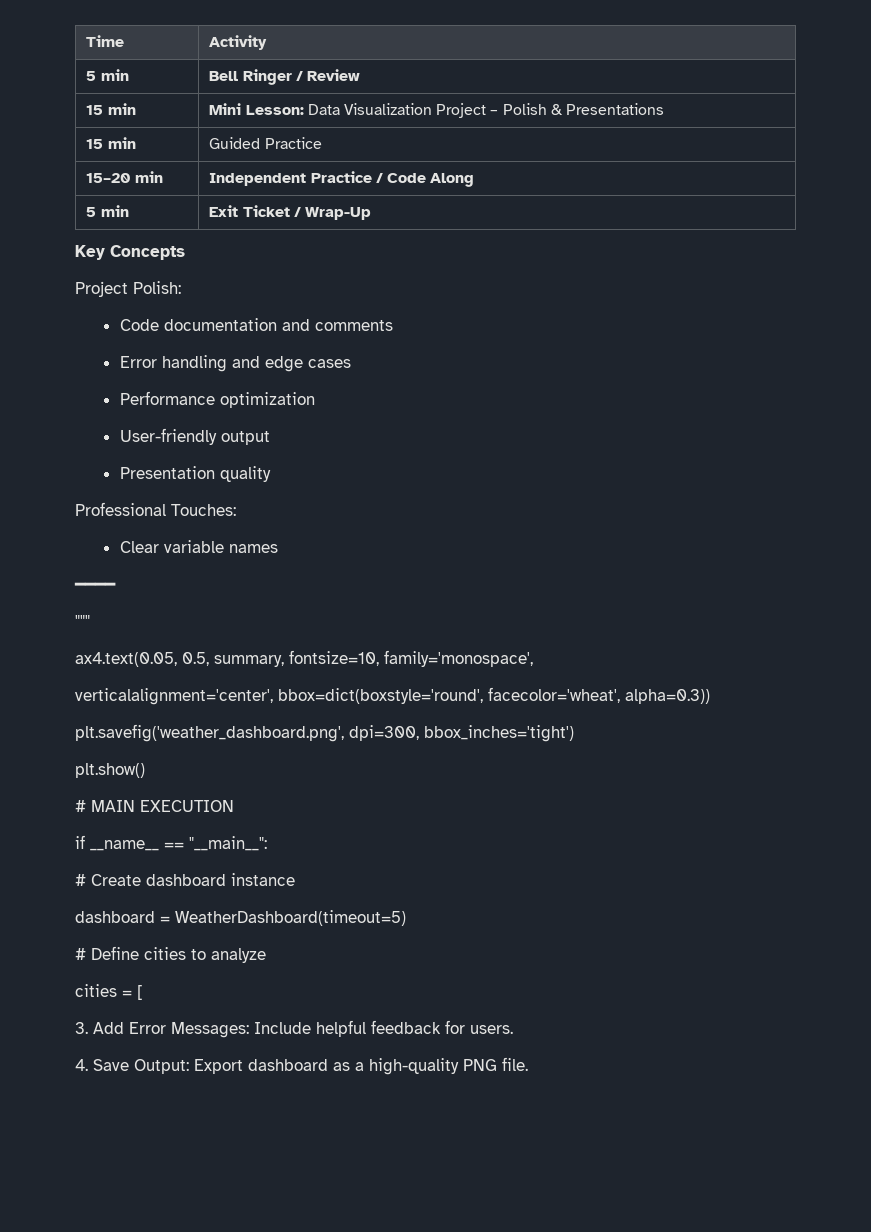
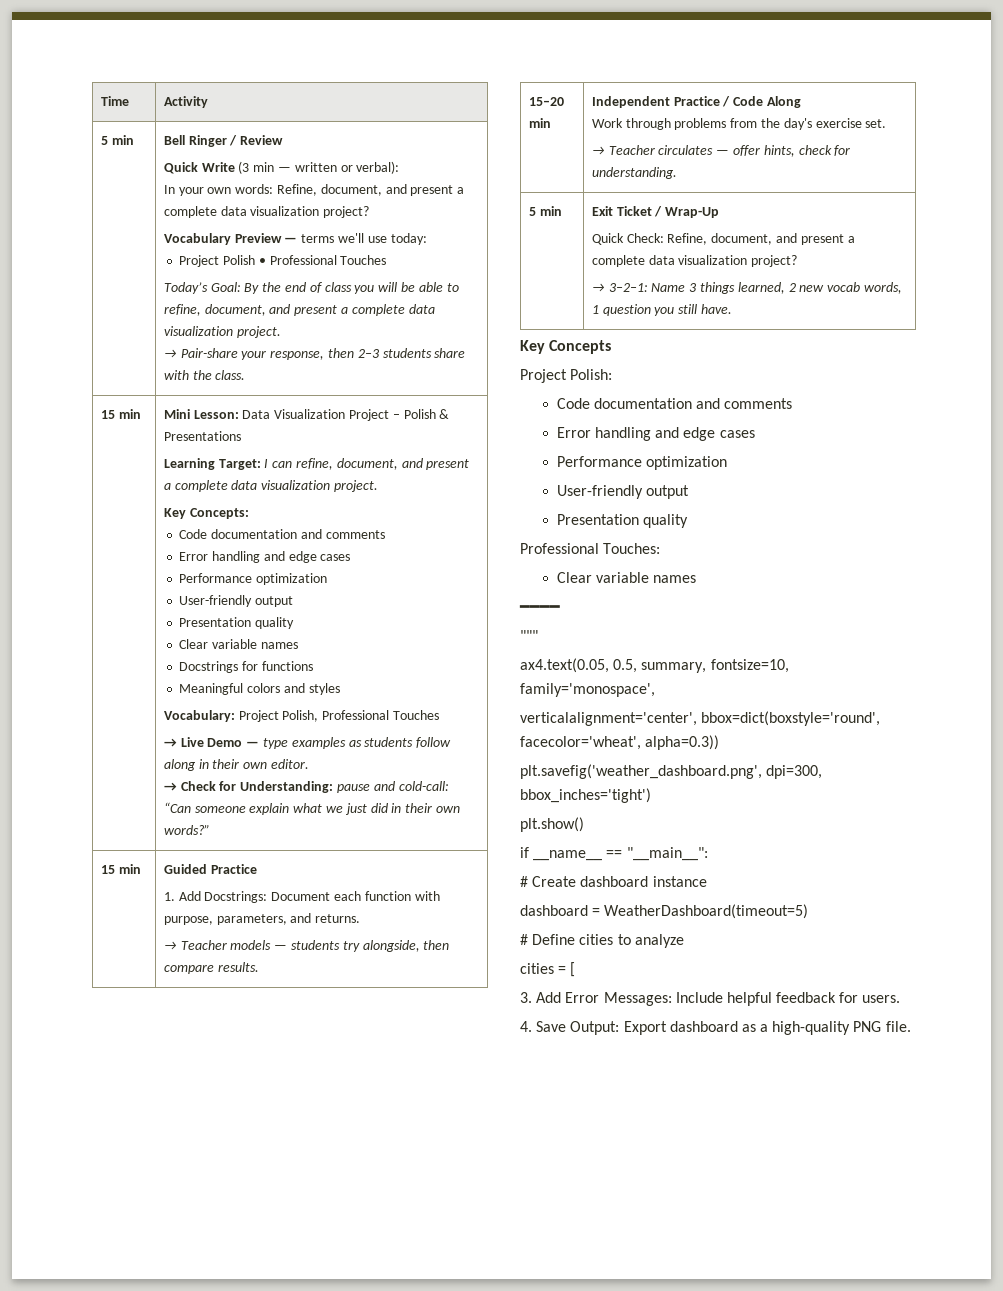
+ Quick Write (3 min — written or verbal):
+ In your own words: Refine, document, and present a complete data visualization project?
+ Vocabulary Preview — terms we'll use today:
+ Project Polish • Professional Touches
+ Today’s Goal: By the end of class you will be able to refine, document, and present a complete data visualization project.
+ → Pair-share your response, then 2–3 students share with the class.
+ Learning Target: I can refine, document, and present a complete data visualization project.
+ Key Concepts:
+ Code documentation and comments
+ Error handling and edge cases
+ Performance optimization
+ User-friendly output
+ Presentation quality
+ Clear variable names
+ Docstrings for functions
+ Meaningful colors and styles
+ Vocabulary: Project Polish, Professional Touches
+ → Live Demo — type examples as students follow along in their own editor.
+ → Check for Understanding: pause and cold-call: “Can someone explain what we just did in their own words?”
  15 min | Guided Practice
+ 1. Add Docstrings: Document each function with purpose, parameters, and returns.
+ → Teacher models — students try alongside, then compare results.
  15–20 min | Independent Practice / Code Along
+ Work through problems from the day's exercise set.
+ → Teacher circulates — offer hints, check for understanding.
  5 min | Exit Ticket / Wrap-Up
+ Quick Check: Refine, document, and present a complete data visualization project?
+ → 3–2–1: Name 3 things learned, 2 new vocab words, 1 question you still have.
- # MAIN EXECUTION

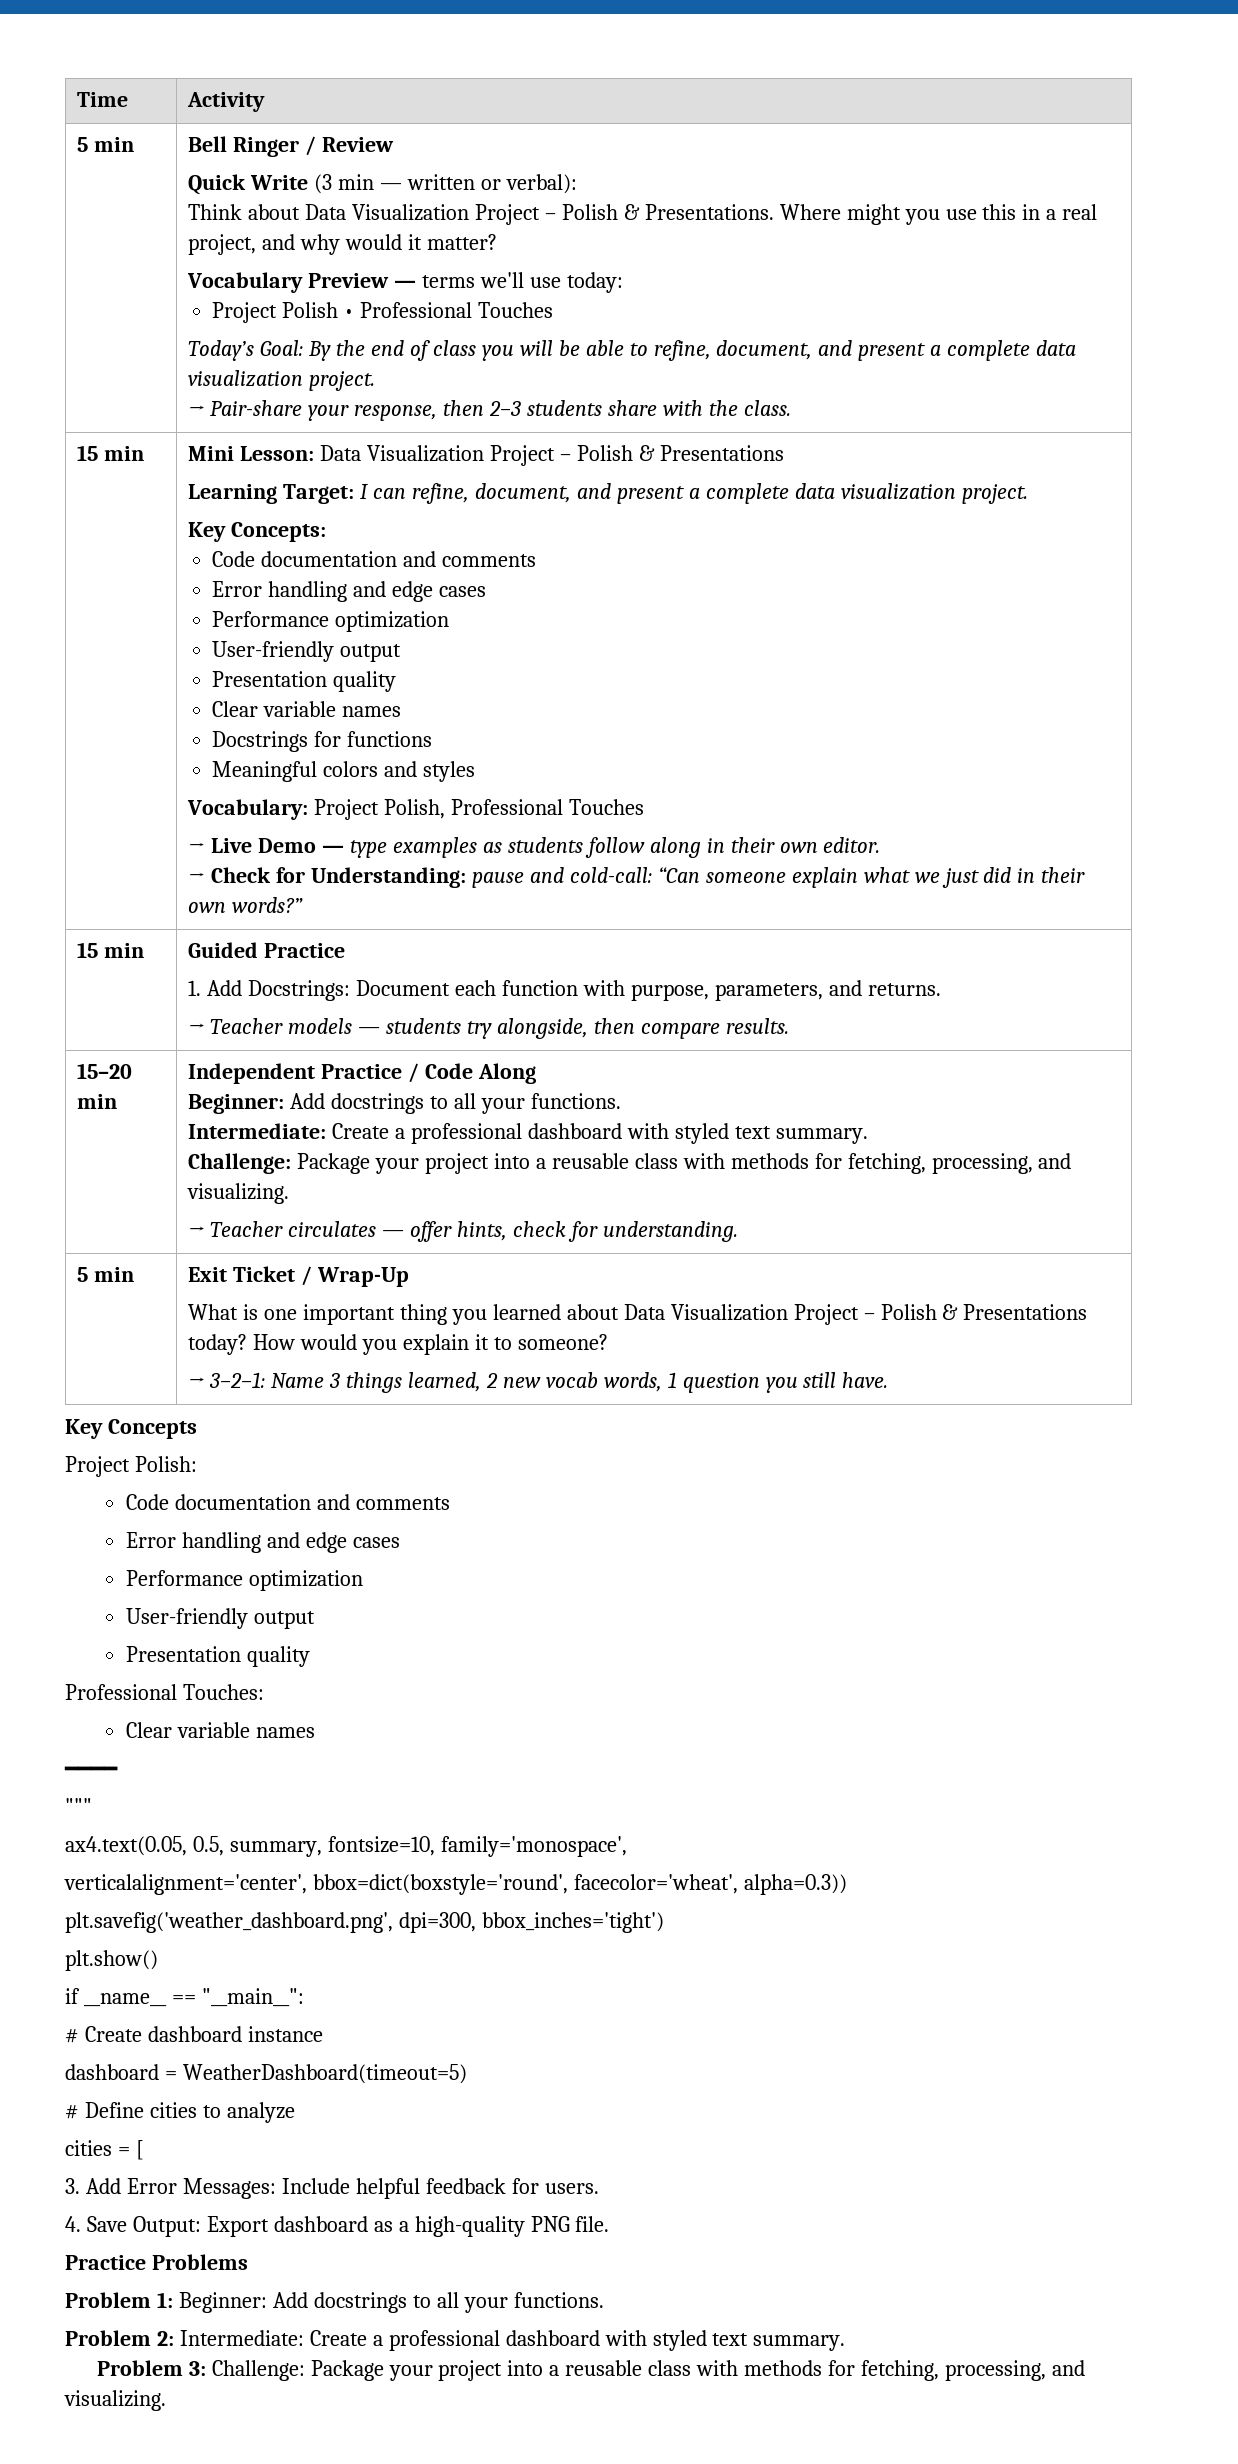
- In your own words: Refine, document, and present a complete data visualization project?
+ Think about Data Visualization Project – Polish & Presentations. Where might you use this in a real project, and why would it matter?
  Independent Practice / Code Along
- Work through problems from the day's exercise set.
+ Beginner: Add docstrings to all your functions.
+ Intermediate: Create a professional dashboard with styled text summary.
+ Challenge: Package your project into a reusable class with methods for fetching, processing, and visualizing.
- Quick Check: Refine, document, and present a complete data visualization project?
+ What is one important thing you learned about Data Visualization Project – Polish & Presentations today? How would you explain it to someone?
+ Practice Problems
+ Problem 1: Beginner: Add docstrings to all your functions.
+ Problem 2: Intermediate: Create a professional dashboard with styled text summary.
+ Problem 3: Challenge: Package your project into a reusable class with methods for fetching, processing, and visualizing.

